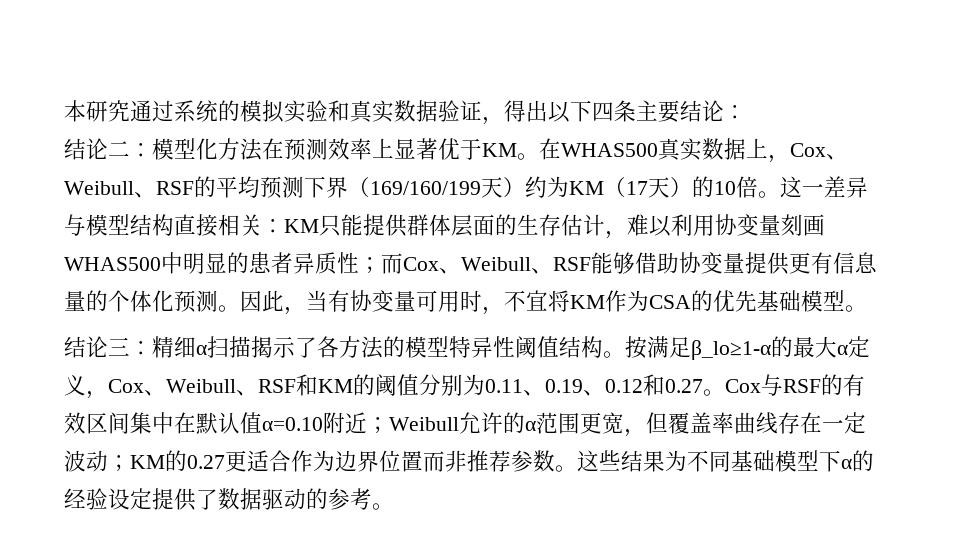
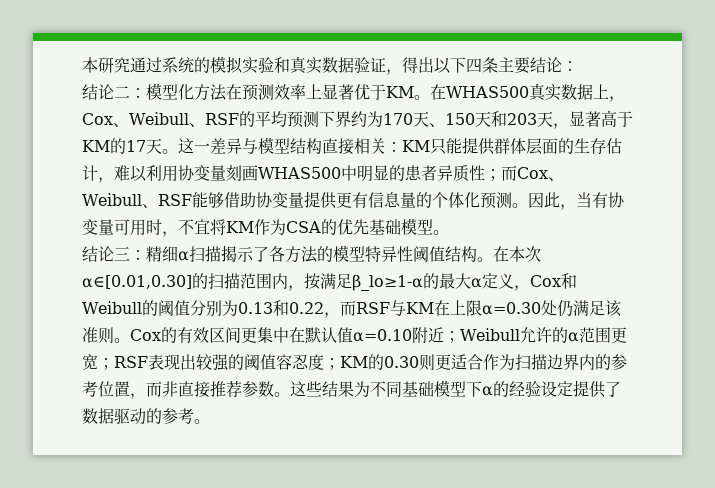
- 在WHAS500真实数据上，Cox、Weibull、RSF的平均预测下界（169/160/199天）约为KM（17天）的10倍。
+ 在WHAS500真实数据上，Cox、Weibull、RSF的平均预测下界约为170天、150天和203天，显著高于KM的17天。
- 按满足β_lo≥1-α的最大α定义，Cox、Weibull、RSF和KM的阈值分别为0.11、0.19、0.12和0.27。Cox与RSF的有效区间集中在默认值α=0.10附近；Weibull允许的α范围更宽，但覆盖率曲线存在一定波动；KM的0.27更适合作为边界位置而非推荐参数。
+ 在本次α∈[0.01,0.30]的扫描范围内，按满足β_lo≥1-α的最大α定义，Cox和Weibull的阈值分别为0.13和0.22，而RSF与KM在上限α=0.30处仍满足该准则。Cox的有效区间更集中在默认值α=0.10附近；Weibull允许的α范围更宽；RSF表现出较强的阈值容忍度；KM的0.30则更适合作为扫描边界内的参考位置，而非直接推荐参数。

